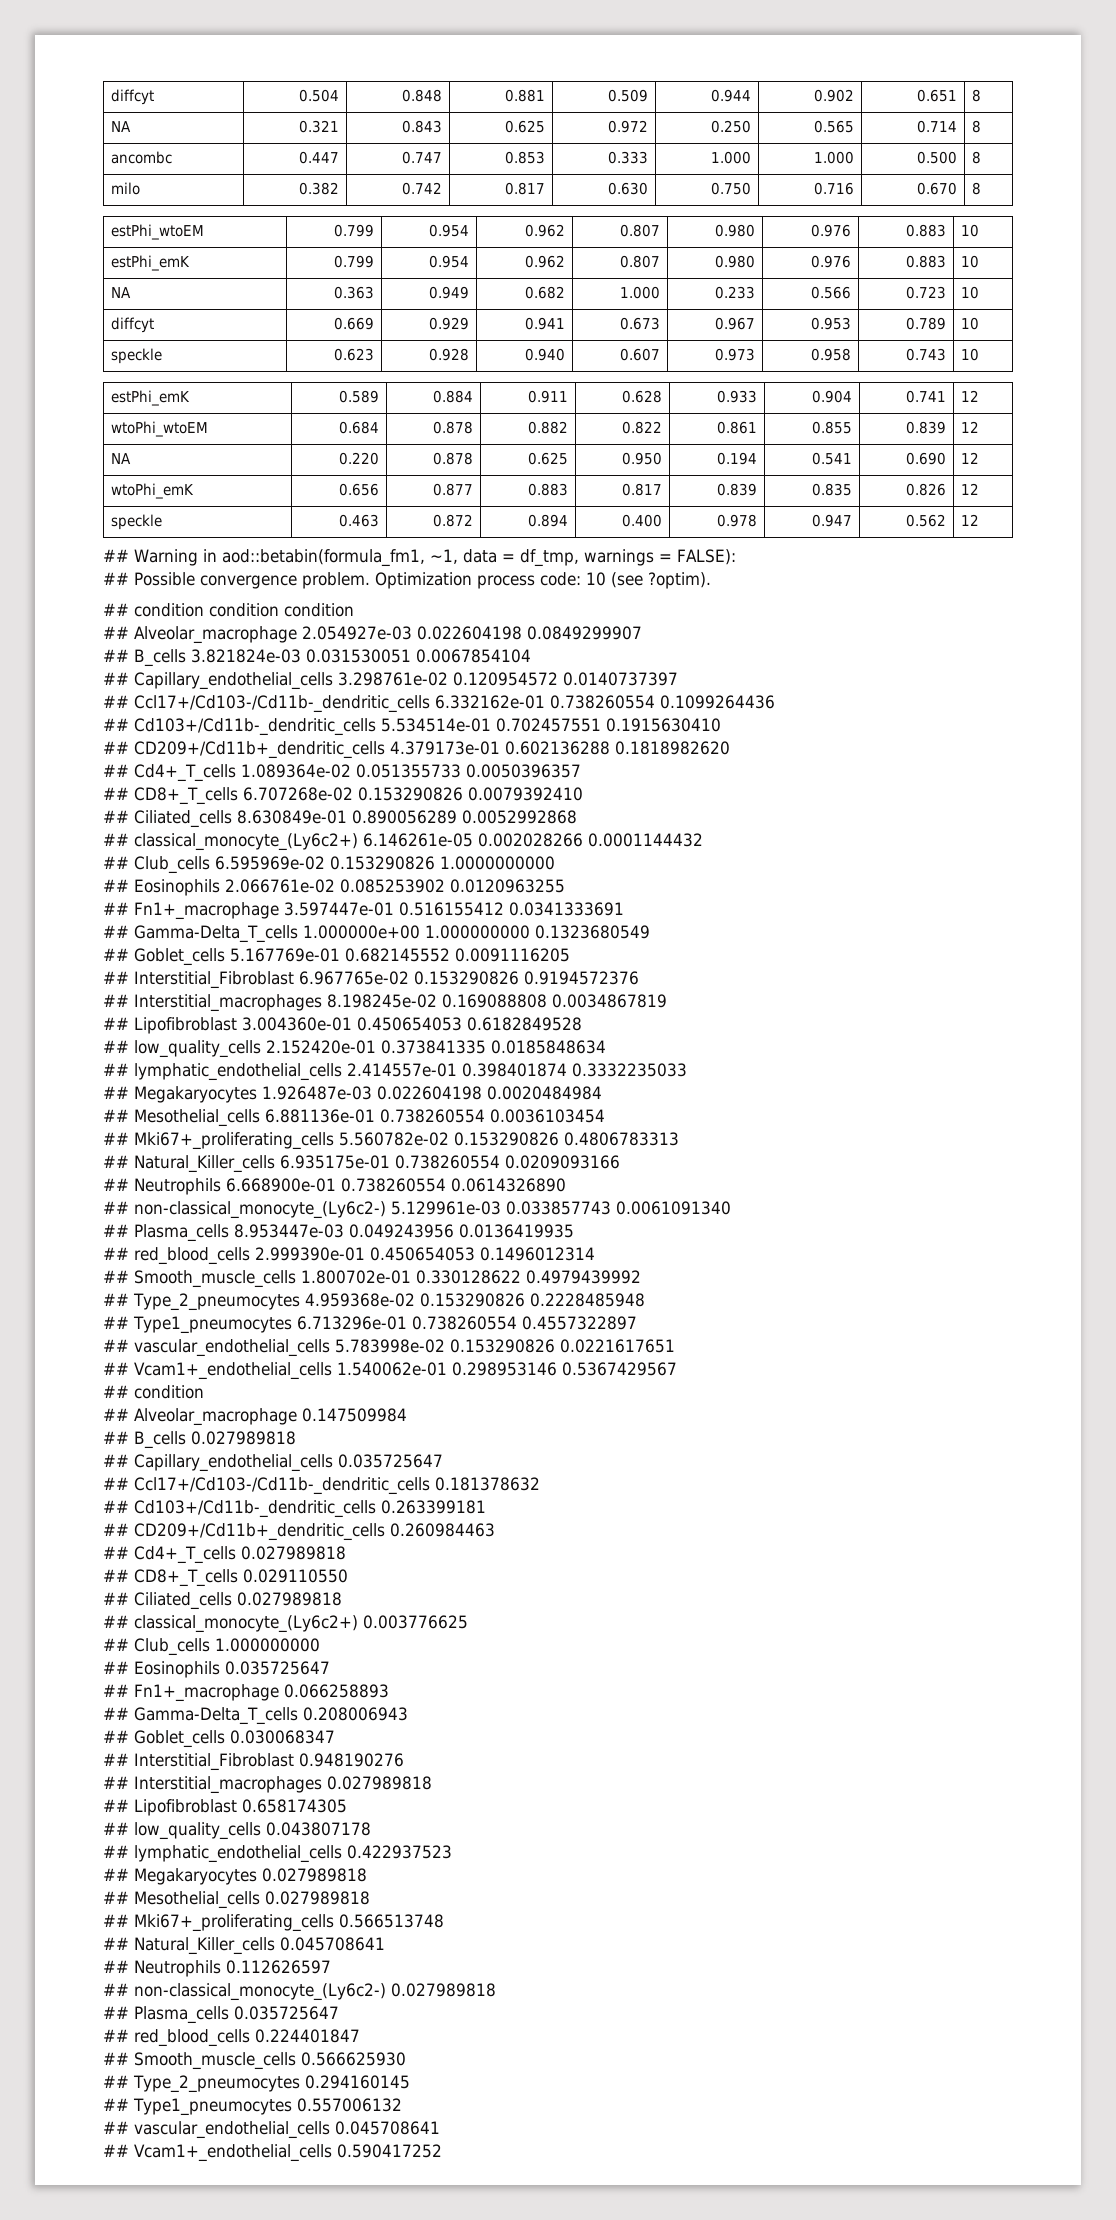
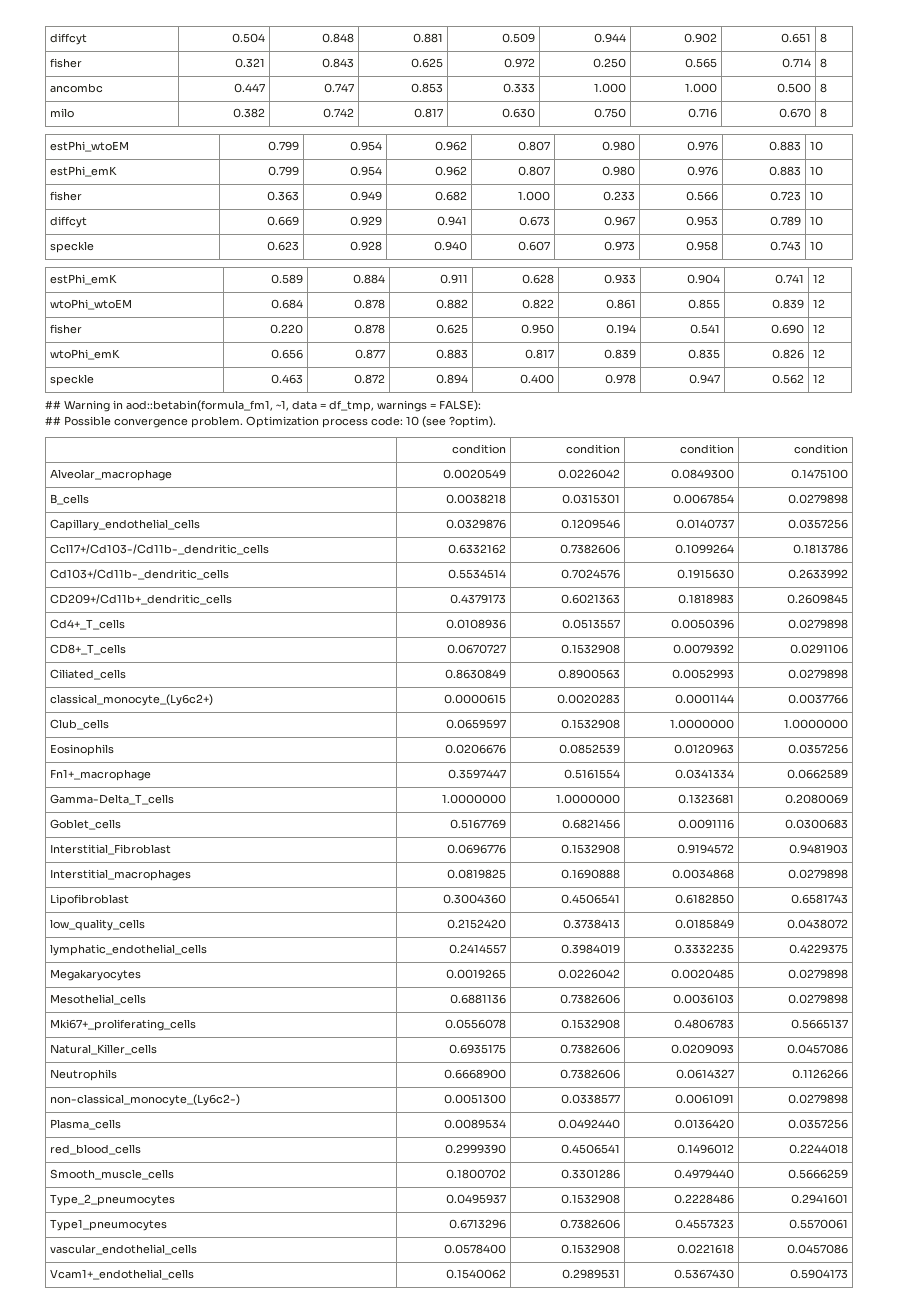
- NA | 0.321 | 0.843 | 0.625 | 0.972 | 0.250 | 0.565 | 0.714 | 8
+ fisher | 0.321 | 0.843 | 0.625 | 0.972 | 0.250 | 0.565 | 0.714 | 8
- NA | 0.363 | 0.949 | 0.682 | 1.000 | 0.233 | 0.566 | 0.723 | 10
+ fisher | 0.363 | 0.949 | 0.682 | 1.000 | 0.233 | 0.566 | 0.723 | 10
- NA | 0.220 | 0.878 | 0.625 | 0.950 | 0.194 | 0.541 | 0.690 | 12
+ fisher | 0.220 | 0.878 | 0.625 | 0.950 | 0.194 | 0.541 | 0.690 | 12
- ## condition condition condition
- ## Alveolar_macrophage 2.054927e-03 0.022604198 0.0849299907
- ## B_cells 3.821824e-03 0.031530051 0.0067854104
- ## Capillary_endothelial_cells 3.298761e-02 0.120954572 0.0140737397
- ## Ccl17+/Cd103-/Cd11b-_dendritic_cells 6.332162e-01 0.738260554 0.1099264436
- ## Cd103+/Cd11b-_dendritic_cells 5.534514e-01 0.702457551 0.1915630410
- ## CD209+/Cd11b+_dendritic_cells 4.379173e-01 0.602136288 0.1818982620
- ## Cd4+_T_cells 1.089364e-02 0.051355733 0.0050396357
- ## CD8+_T_cells 6.707268e-02 0.153290826 0.0079392410
- ## Ciliated_cells 8.630849e-01 0.890056289 0.0052992868
- ## classical_monocyte_(Ly6c2+) 6.146261e-05 0.002028266 0.0001144432
- ## Club_cells 6.595969e-02 0.153290826 1.0000000000
- ## Eosinophils 2.066761e-02 0.085253902 0.0120963255
- ## Fn1+_macrophage 3.597447e-01 0.516155412 0.0341333691
- ## Gamma-Delta_T_cells 1.000000e+00 1.000000000 0.1323680549
- ## Goblet_cells 5.167769e-01 0.682145552 0.0091116205
- ## Interstitial_Fibroblast 6.967765e-02 0.153290826 0.9194572376
- ## Interstitial_macrophages 8.198245e-02 0.169088808 0.0034867819
- ## Lipofibroblast 3.004360e-01 0.450654053 0.6182849528
- ## low_quality_cells 2.152420e-01 0.373841335 0.0185848634
- ## lymphatic_endothelial_cells 2.414557e-01 0.398401874 0.3332235033
- ## Megakaryocytes 1.926487e-03 0.022604198 0.0020484984
- ## Mesothelial_cells 6.881136e-01 0.738260554 0.0036103454
- ## Mki67+_proliferating_cells 5.560782e-02 0.153290826 0.4806783313
- ## Natural_Killer_cells 6.935175e-01 0.738260554 0.0209093166
- ## Neutrophils 6.668900e-01 0.738260554 0.0614326890
- ## non-classical_monocyte_(Ly6c2-) 5.129961e-03 0.033857743 0.0061091340
- ## Plasma_cells 8.953447e-03 0.049243956 0.0136419935
- ## red_blood_cells 2.999390e-01 0.450654053 0.1496012314
- ## Smooth_muscle_cells 1.800702e-01 0.330128622 0.4979439992
- ## Type_2_pneumocytes 4.959368e-02 0.153290826 0.2228485948
- ## Type1_pneumocytes 6.713296e-01 0.738260554 0.4557322897
- ## vascular_endothelial_cells 5.783998e-02 0.153290826 0.0221617651
- ## Vcam1+_endothelial_cells 1.540062e-01 0.298953146 0.5367429567
- ## condition
- ## Alveolar_macrophage 0.147509984
- ## B_cells 0.027989818
- ## Capillary_endothelial_cells 0.035725647
- ## Ccl17+/Cd103-/Cd11b-_dendritic_cells 0.181378632
- ## Cd103+/Cd11b-_dendritic_cells 0.263399181
- ## CD209+/Cd11b+_dendritic_cells 0.260984463
- ## Cd4+_T_cells 0.027989818
- ## CD8+_T_cells 0.029110550
- ## Ciliated_cells 0.027989818
- ## classical_monocyte_(Ly6c2+) 0.003776625
- ## Club_cells 1.000000000
- ## Eosinophils 0.035725647
- ## Fn1+_macrophage 0.066258893
- ## Gamma-Delta_T_cells 0.208006943
- ## Goblet_cells 0.030068347
- ## Interstitial_Fibroblast 0.948190276
- ## Interstitial_macrophages 0.027989818
- ## Lipofibroblast 0.658174305
- ## low_quality_cells 0.043807178
- ## lymphatic_endothelial_cells 0.422937523
- ## Megakaryocytes 0.027989818
- ## Mesothelial_cells 0.027989818
- ## Mki67+_proliferating_cells 0.566513748
- ## Natural_Killer_cells 0.045708641
- ## Neutrophils 0.112626597
- ## non-classical_monocyte_(Ly6c2-) 0.027989818
- ## Plasma_cells 0.035725647
- ## red_blood_cells 0.224401847
- ## Smooth_muscle_cells 0.566625930
- ## Type_2_pneumocytes 0.294160145
- ## Type1_pneumocytes 0.557006132
- ## vascular_endothelial_cells 0.045708641
- ## Vcam1+_endothelial_cells 0.590417252
+ | condition | condition | condition | condition
+ Alveolar_macrophage | 0.0020549 | 0.0226042 | 0.0849300 | 0.1475100
+ B_cells | 0.0038218 | 0.0315301 | 0.0067854 | 0.0279898
+ Capillary_endothelial_cells | 0.0329876 | 0.1209546 | 0.0140737 | 0.0357256
+ Ccl17+/Cd103-/Cd11b-_dendritic_cells | 0.6332162 | 0.7382606 | 0.1099264 | 0.1813786
+ Cd103+/Cd11b-_dendritic_cells | 0.5534514 | 0.7024576 | 0.1915630 | 0.2633992
+ CD209+/Cd11b+_dendritic_cells | 0.4379173 | 0.6021363 | 0.1818983 | 0.2609845
+ Cd4+_T_cells | 0.0108936 | 0.0513557 | 0.0050396 | 0.0279898
+ CD8+_T_cells | 0.0670727 | 0.1532908 | 0.0079392 | 0.0291106
+ Ciliated_cells | 0.8630849 | 0.8900563 | 0.0052993 | 0.0279898
+ classical_monocyte_(Ly6c2+) | 0.0000615 | 0.0020283 | 0.0001144 | 0.0037766
+ Club_cells | 0.0659597 | 0.1532908 | 1.0000000 | 1.0000000
+ Eosinophils | 0.0206676 | 0.0852539 | 0.0120963 | 0.0357256
+ Fn1+_macrophage | 0.3597447 | 0.5161554 | 0.0341334 | 0.0662589
+ Gamma-Delta_T_cells | 1.0000000 | 1.0000000 | 0.1323681 | 0.2080069
+ Goblet_cells | 0.5167769 | 0.6821456 | 0.0091116 | 0.0300683
+ Interstitial_Fibroblast | 0.0696776 | 0.1532908 | 0.9194572 | 0.9481903
+ Interstitial_macrophages | 0.0819825 | 0.1690888 | 0.0034868 | 0.0279898
+ Lipofibroblast | 0.3004360 | 0.4506541 | 0.6182850 | 0.6581743
+ low_quality_cells | 0.2152420 | 0.3738413 | 0.0185849 | 0.0438072
+ lymphatic_endothelial_cells | 0.2414557 | 0.3984019 | 0.3332235 | 0.4229375
+ Megakaryocytes | 0.0019265 | 0.0226042 | 0.0020485 | 0.0279898
+ Mesothelial_cells | 0.6881136 | 0.7382606 | 0.0036103 | 0.0279898
+ Mki67+_proliferating_cells | 0.0556078 | 0.1532908 | 0.4806783 | 0.5665137
+ Natural_Killer_cells | 0.6935175 | 0.7382606 | 0.0209093 | 0.0457086
+ Neutrophils | 0.6668900 | 0.7382606 | 0.0614327 | 0.1126266
+ non-classical_monocyte_(Ly6c2-) | 0.0051300 | 0.0338577 | 0.0061091 | 0.0279898
+ Plasma_cells | 0.0089534 | 0.0492440 | 0.0136420 | 0.0357256
+ red_blood_cells | 0.2999390 | 0.4506541 | 0.1496012 | 0.2244018
+ Smooth_muscle_cells | 0.1800702 | 0.3301286 | 0.4979440 | 0.5666259
+ Type_2_pneumocytes | 0.0495937 | 0.1532908 | 0.2228486 | 0.2941601
+ Type1_pneumocytes | 0.6713296 | 0.7382606 | 0.4557323 | 0.5570061
+ vascular_endothelial_cells | 0.0578400 | 0.1532908 | 0.0221618 | 0.0457086
+ Vcam1+_endothelial_cells | 0.1540062 | 0.2989531 | 0.5367430 | 0.5904173

